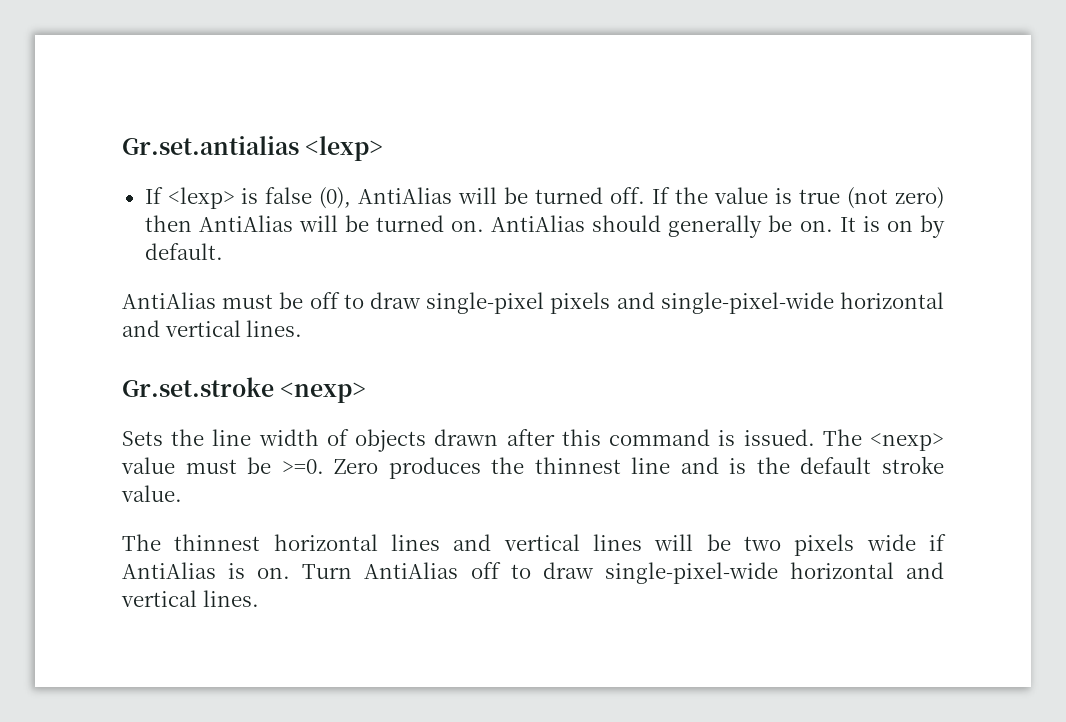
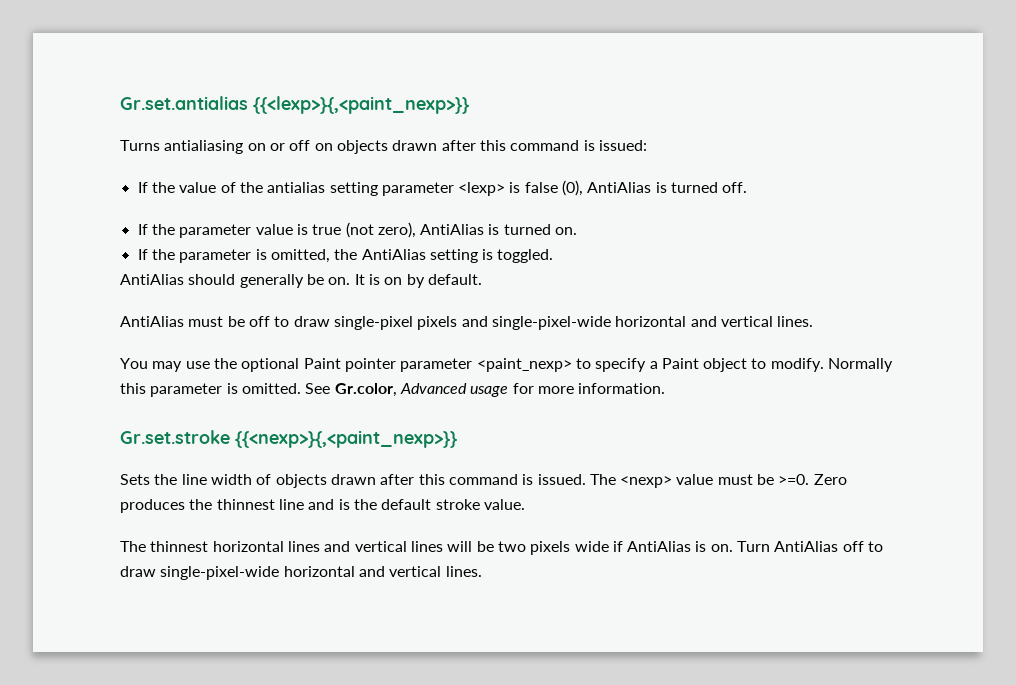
- Gr.set.antialias <lexp>
- If <lexp> is false (0), AntiAlias will be turned off. If the value is true (not zero) then AntiAlias will be turned on. AntiAlias should generally be on.
+ Gr.set.antialias {{<lexp>}{,<paint_nexp>}}
+ Turns antialiasing on or off on objects drawn after this command is issued:
+ If the value of the antialias setting parameter <lexp> is false (0), AntiAlias is turned off.
+ If the parameter value is true (not zero), AntiAlias is turned on.
+ If the parameter is omitted, the AntiAlias setting is toggled.
+ AntiAlias should generally be on.
+ You may use the optional Paint pointer parameter <paint_nexp> to specify a Paint object to modify. Normally this parameter is omitted. See Gr.color, Advanced usage for more information.
- Gr.set.stroke <nexp>
+ Gr.set.stroke {{<nexp>}{,<paint_nexp>}}

